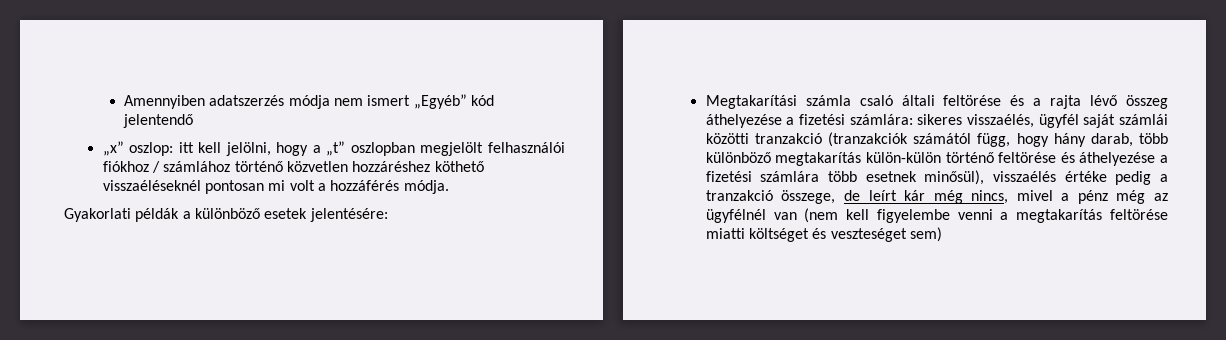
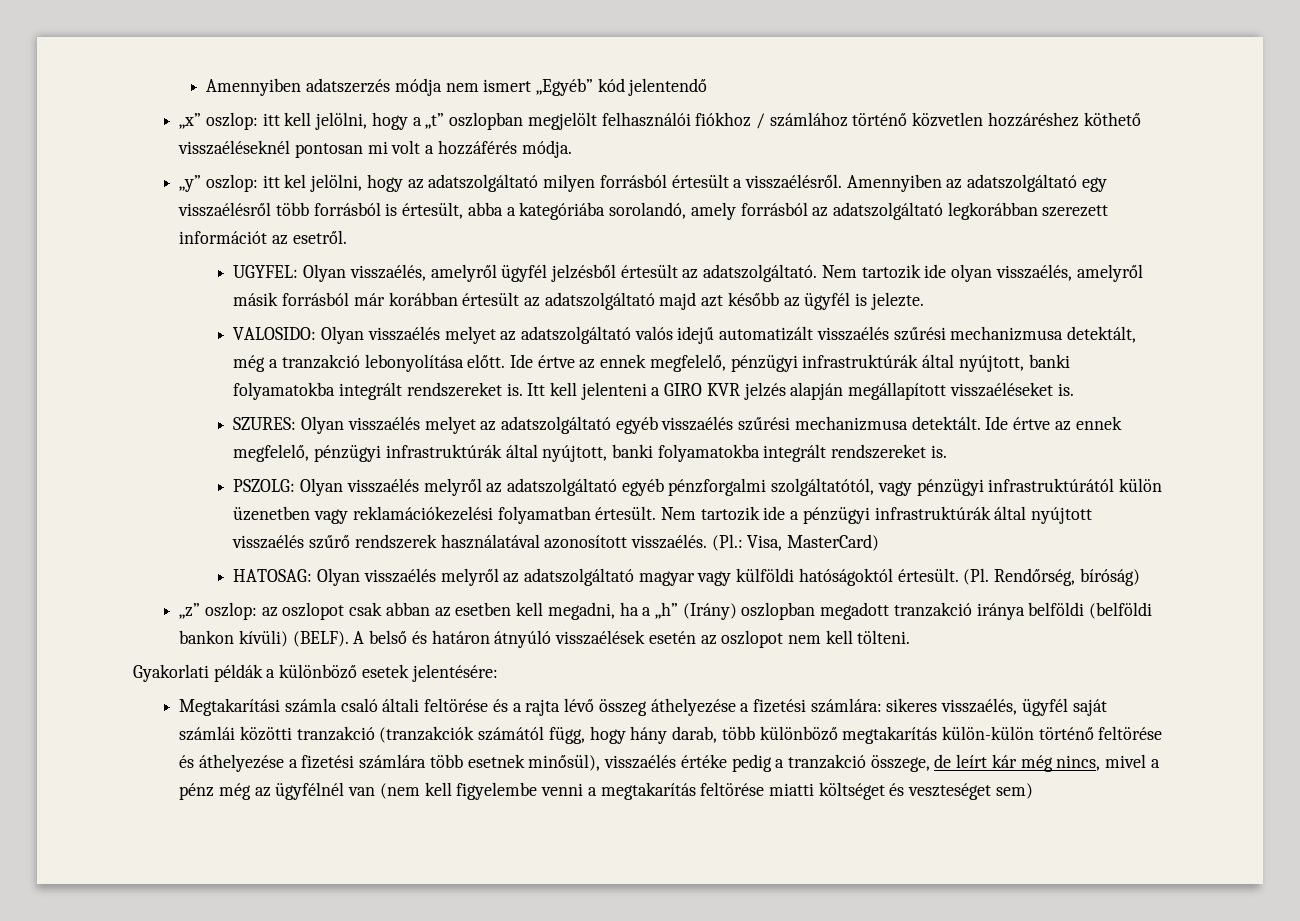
+ „y” oszlop: itt kel jelölni, hogy az adatszolgáltató milyen forrásból értesült a visszaélésről. Amennyiben az adatszolgáltató egy visszaélésről több forrásból is értesült, abba a kategóriába sorolandó, amely forrásból az adatszolgáltató legkorábban szerezett információt az esetről.
+ UGYFEL: Olyan visszaélés, amelyről ügyfél jelzésből értesült az adatszolgáltató. Nem tartozik ide olyan visszaélés, amelyről másik forrásból már korábban értesült az adatszolgáltató majd azt később az ügyfél is jelezte.
+ VALOSIDO: Olyan visszaélés melyet az adatszolgáltató valós idejű automatizált visszaélés szűrési mechanizmusa detektált, még a tranzakció lebonyolítása előtt. Ide értve az ennek megfelelő, pénzügyi infrastruktúrák által nyújtott, banki folyamatokba integrált rendszereket is. Itt kell jelenteni a GIRO KVR jelzés alapján megállapított visszaéléseket is.
+ SZURES: Olyan visszaélés melyet az adatszolgáltató egyéb visszaélés szűrési mechanizmusa detektált. Ide értve az ennek megfelelő, pénzügyi infrastruktúrák által nyújtott, banki folyamatokba integrált rendszereket is.
+ PSZOLG: Olyan visszaélés melyről az adatszolgáltató egyéb pénzforgalmi szolgáltatótól, vagy pénzügyi infrastruktúrától külön üzenetben vagy reklamációkezelési folyamatban értesült. Nem tartozik ide a pénzügyi infrastruktúrák által nyújtott visszaélés szűrő rendszerek használatával azonosított visszaélés. (Pl.: Visa, MasterCard)
+ HATOSAG: Olyan visszaélés melyről az adatszolgáltató magyar vagy külföldi hatóságoktól értesült. (Pl. Rendőrség, bíróság)
+ „z” oszlop: az oszlopot csak abban az esetben kell megadni, ha a „h” (Irány) oszlopban megadott tranzakció iránya belföldi (belföldi bankon kívüli) (BELF). A belső és határon átnyúló visszaélések esetén az oszlopot nem kell tölteni.

